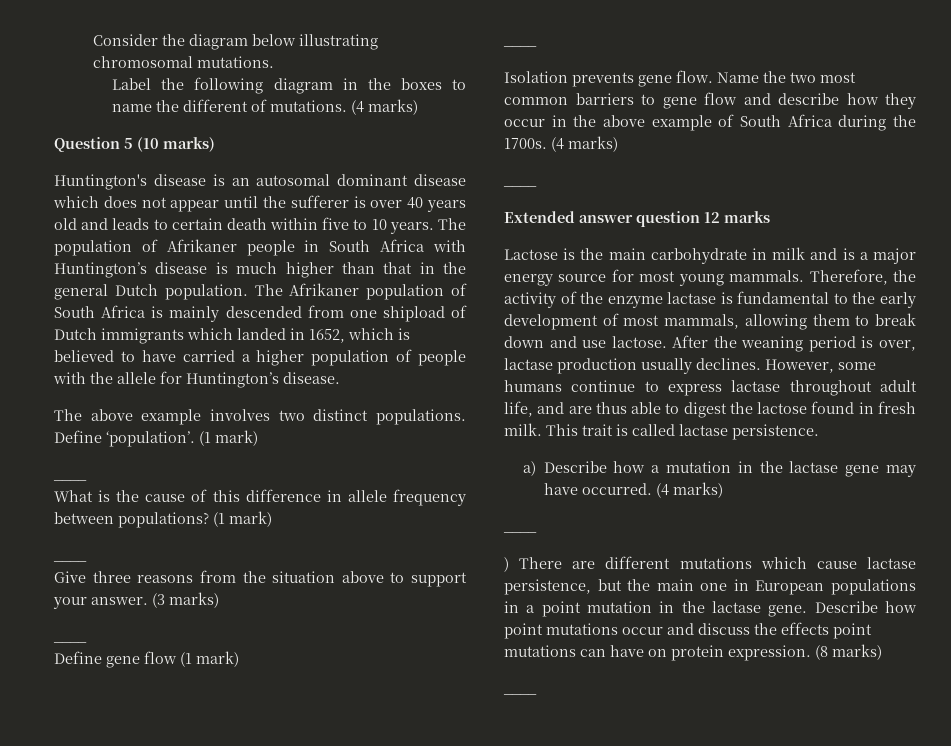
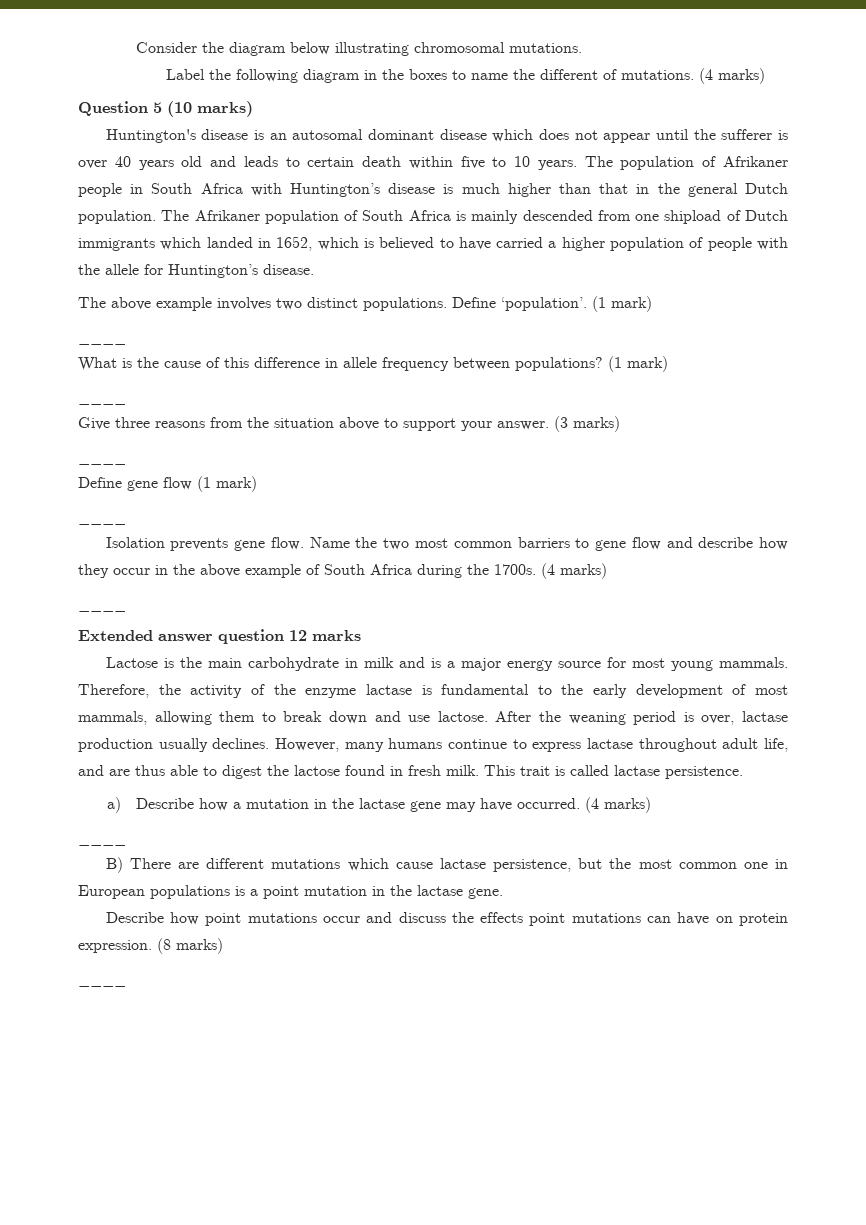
- However, some humans continue to express lactase throughout adult life, and are thus able to digest the lactose found in fresh milk.
+ However, many humans continue to express lactase throughout adult life, and are thus able to digest the lactose found in fresh milk.
- ) There are different mutations which cause lactase persistence, but the main one in European populations in a point mutation in the lactase gene. Describe how point mutations occur and discuss the effects point mutations can have on protein expression.
+ B) There are different mutations which cause lactase persistence, but the most common one in European populations is a point mutation in the lactase gene.
+ Describe how point mutations occur and discuss the effects point mutations can have on protein expression.

